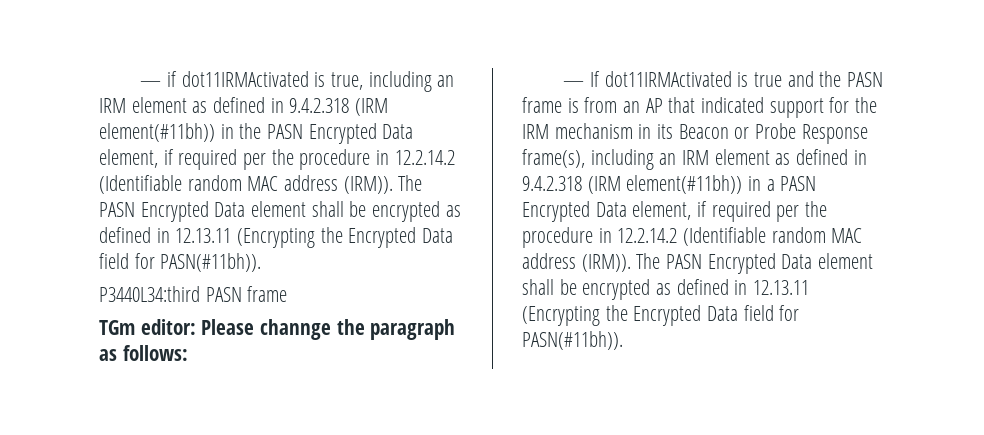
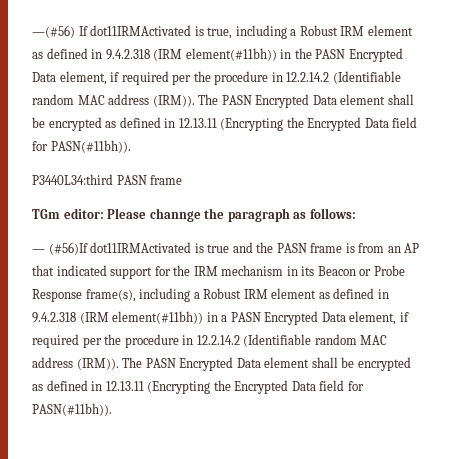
- — if dot11IRMActivated is true, including an IRM element as defined in 9.4.2.318 (IRM element(#11bh)) in the PASN Encrypted Data element, if required per the procedure in 12.2.14.2 (Identifiable random MAC address (IRM)).
+ —(#56) If dot11IRMActivated is true, including a Robust IRM element as defined in 9.4.2.318 (IRM element(#11bh)) in the PASN Encrypted Data element, if required per the procedure in 12.2.14.2 (Identifiable random MAC address (IRM)).
- — If dot11IRMActivated is true and the PASN frame is from an AP that indicated support for the IRM mechanism in its Beacon or Probe Response frame(s), including an IRM element as defined in 9.4.2.318 (IRM element(#11bh)) in a PASN Encrypted Data element, if required per the procedure in 12.2.14.2 (Identifiable random MAC address (IRM)).
+ — (#56)If dot11IRMActivated is true and the PASN frame is from an AP that indicated support for the IRM mechanism in its Beacon or Probe Response frame(s), including a Robust IRM element as defined in 9.4.2.318 (IRM element(#11bh)) in a PASN Encrypted Data element, if required per the procedure in 12.2.14.2 (Identifiable random MAC address (IRM)).

